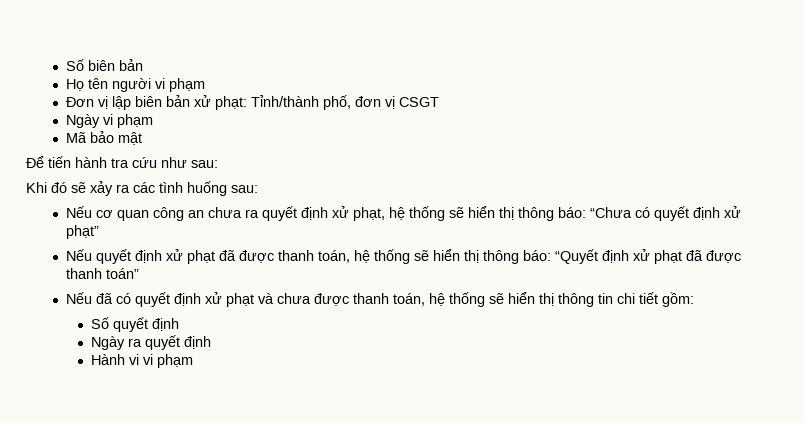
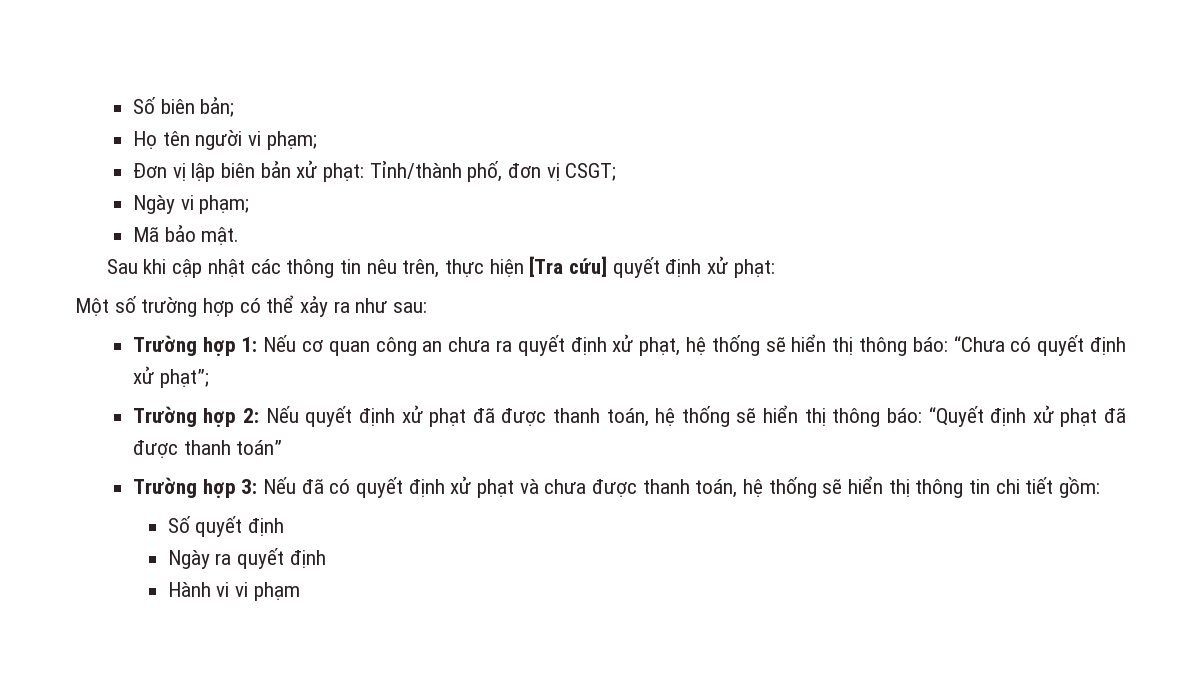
- Số biên bản
+ Số biên bản;
- Họ tên người vi phạm
+ Họ tên người vi phạm;
- Đơn vị lập biên bản xử phạt: Tỉnh/thành phố, đơn vị CSGT
+ Đơn vị lập biên bản xử phạt: Tỉnh/thành phố, đơn vị CSGT;
- Ngày vi phạm
+ Ngày vi phạm;
- Mã bảo mật
- Để tiến hành tra cứu như sau:
- Khi đó sẽ xảy ra các tình huống sau:
- Nếu cơ quan công an chưa ra quyết định xử phạt, hệ thống sẽ hiển thị thông báo: “Chưa có quyết định xử phạt”
- Nếu quyết định xử phạt đã được thanh toán, hệ thống sẽ hiển thị thông báo: “Quyết định xử phạt đã được thanh toán”
+ Mã bảo mật.
+ Sau khi cập nhật các thông tin nêu trên, thực hiện [Tra cứu] quyết định xử phạt:
+ Một số trường hợp có thể xảy ra như sau:
+ Trường hợp 1: Nếu cơ quan công an chưa ra quyết định xử phạt, hệ thống sẽ hiển thị thông báo: “Chưa có quyết định xử phạt”;
+ Trường hợp 2: Nếu quyết định xử phạt đã được thanh toán, hệ thống sẽ hiển thị thông báo: “Quyết định xử phạt đã được thanh toán”
- Nếu đã có quyết định xử phạt và chưa được thanh toán, hệ thống sẽ hiển thị thông tin chi tiết gồm:
+ Trường hợp 3: Nếu đã có quyết định xử phạt và chưa được thanh toán, hệ thống sẽ hiển thị thông tin chi tiết gồm:

